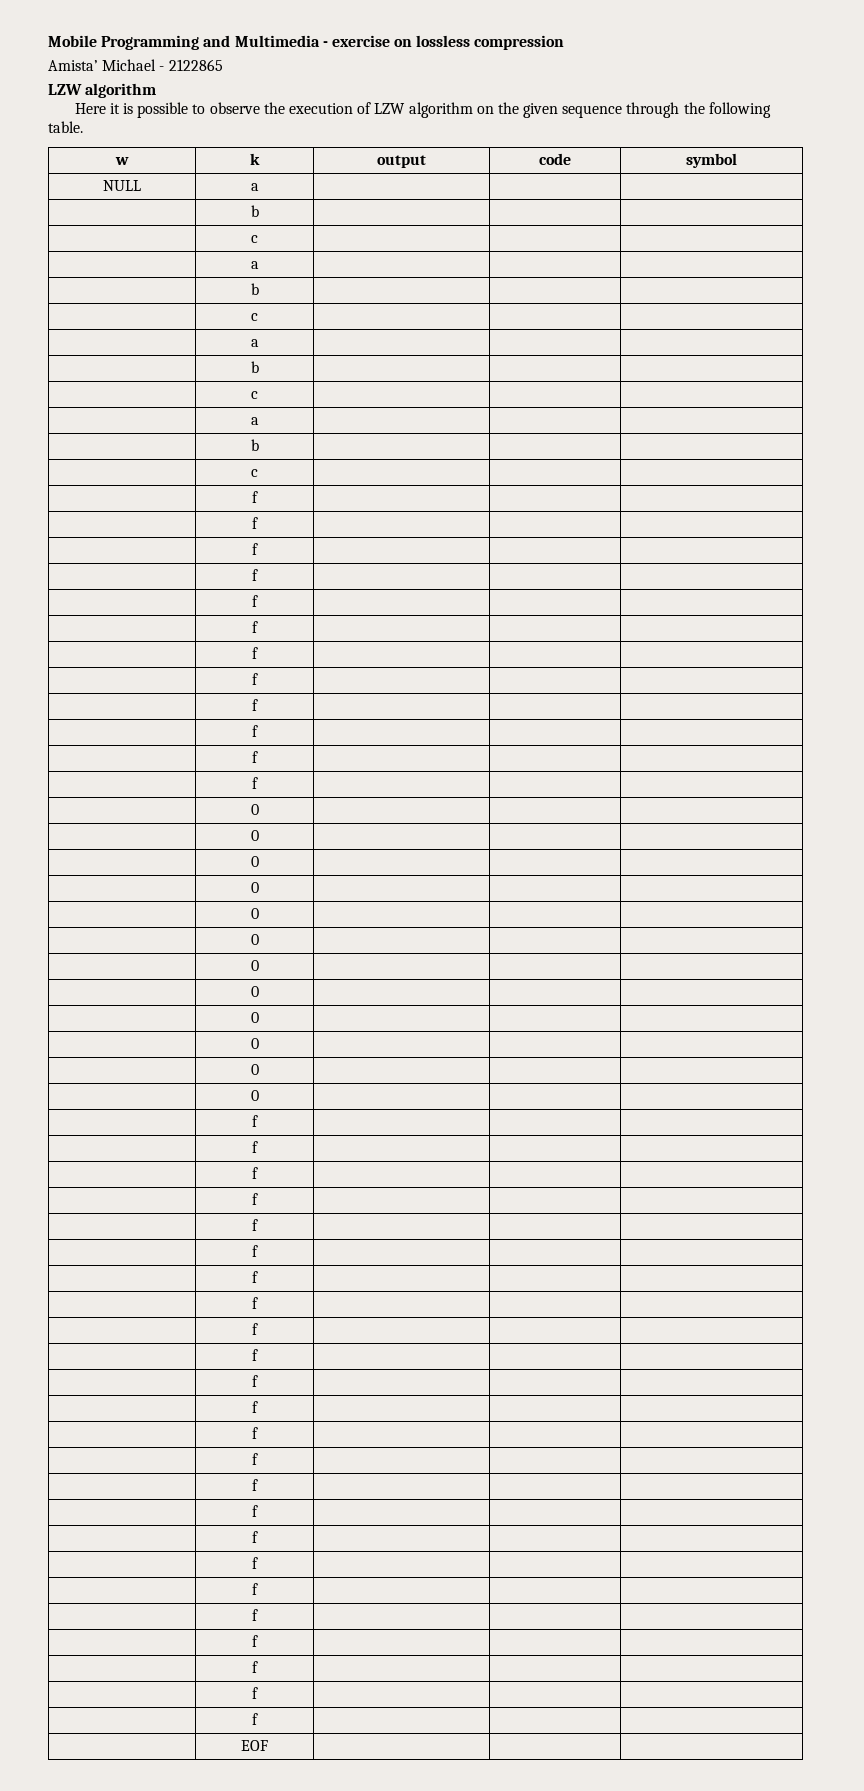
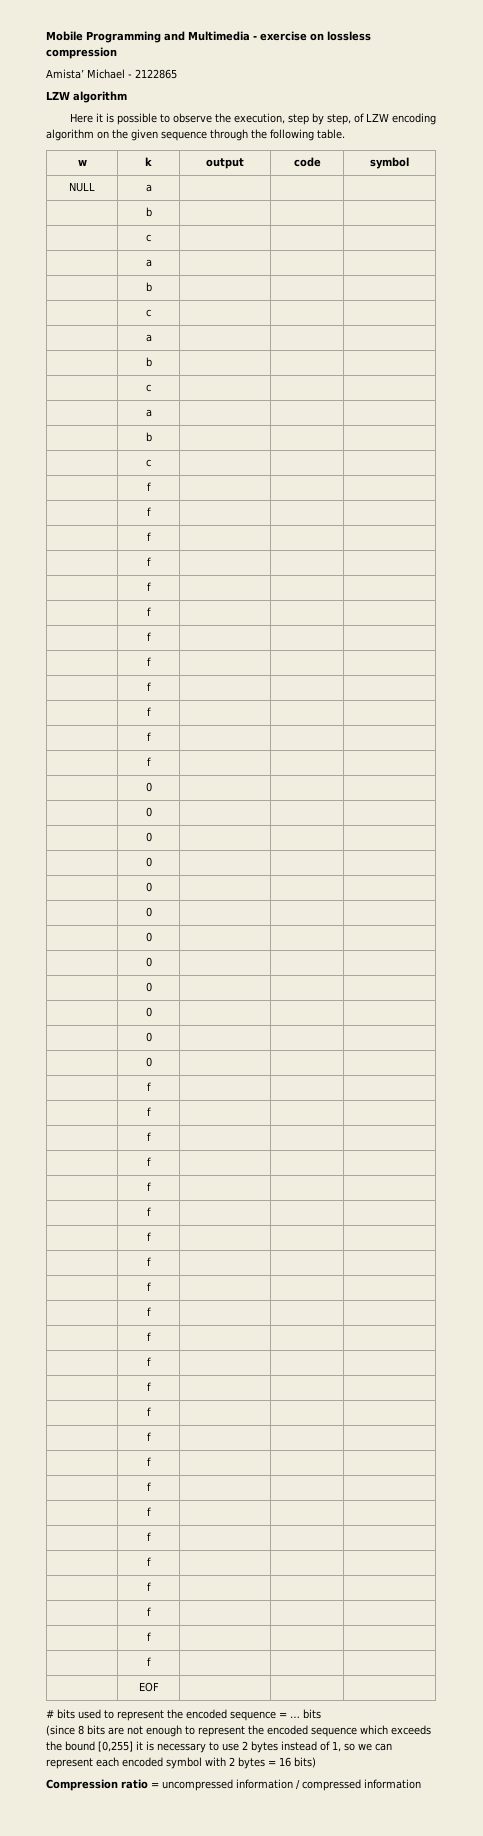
- Here it is possible to observe the execution of LZW algorithm on the given sequence through the following table.
+ Here it is possible to observe the execution, step by step, of LZW encoding algorithm on the given sequence through the following table.
+ # bits used to represent the encoded sequence = … bits
+ (since 8 bits are not enough to represent the encoded sequence which exceeds the bound [0,255] it is necessary to use 2 bytes instead of 1, so we can represent each encoded symbol with 2 bytes = 16 bits)
+ Compression ratio = uncompressed information / compressed information

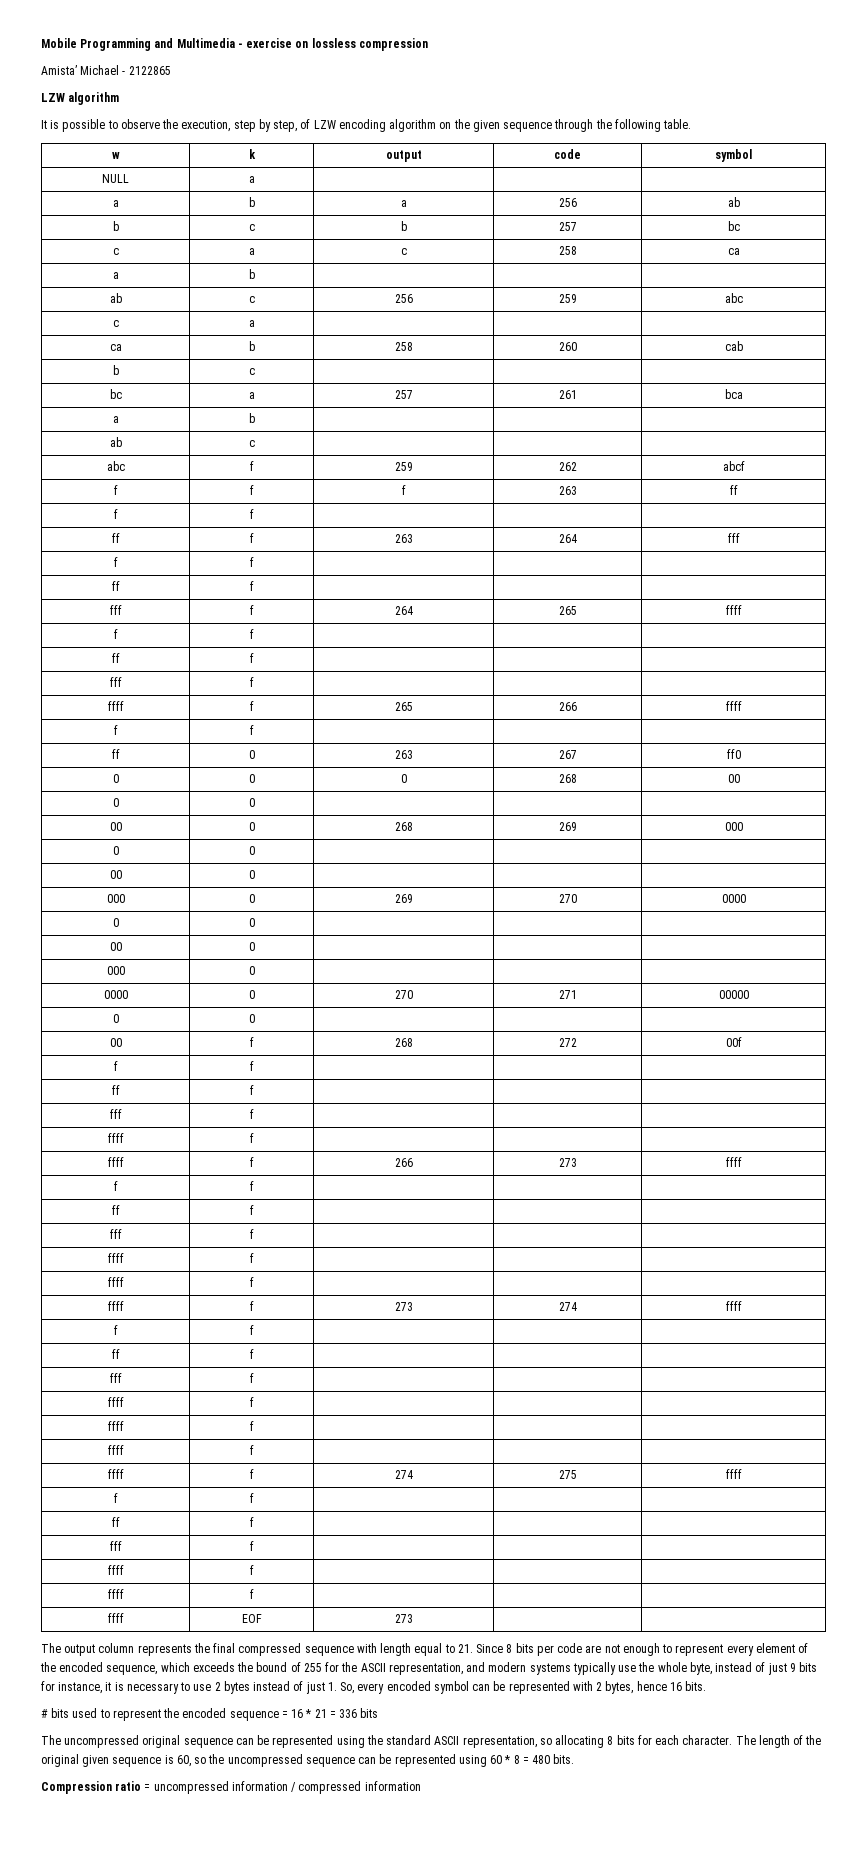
- Here it is possible to observe the execution, step by step, of LZW encoding algorithm on the given sequence through the following table.
+ It is possible to observe the execution, step by step, of LZW encoding algorithm on the given sequence through the following table.
  NULL | a | | |
- | b | | |
- | c | | |
- | a | | |
- | b | | |
- | c | | |
- | a | | |
- | b | | |
- | c | | |
- | a | | |
- | b | | |
- | c | | |
- | f | | |
- | f | | |
- | f | | |
- | f | | |
- | f | | |
- | f | | |
- | f | | |
- | f | | |
- | f | | |
- | f | | |
- | f | | |
- | f | | |
- | 0 | | |
- | 0 | | |
- | 0 | | |
- | 0 | | |
- | 0 | | |
- | 0 | | |
- | 0 | | |
- | 0 | | |
- | 0 | | |
- | 0 | | |
- | 0 | | |
- | 0 | | |
- | f | | |
- | f | | |
- | f | | |
- | f | | |
- | f | | |
- | f | | |
- | f | | |
- | f | | |
- | f | | |
- | f | | |
- | f | | |
- | f | | |
- | f | | |
- | f | | |
- | f | | |
- | f | | |
- | f | | |
- | f | | |
- | f | | |
- | f | | |
- | f | | |
- | f | | |
- | f | | |
- | f | | |
- | EOF | | |
+ a | b | a | 256 | ab
+ b | c | b | 257 | bc
+ c | a | c | 258 | ca
+ a | b | | |
+ ab | c | 256 | 259 | abc
+ c | a | | |
+ ca | b | 258 | 260 | cab
+ b | c | | |
+ bc | a | 257 | 261 | bca
+ a | b | | |
+ ab | c | | |
+ abc | f | 259 | 262 | abcf
+ f | f | f | 263 | ff
+ f | f | | |
+ ff | f | 263 | 264 | fff
+ f | f | | |
+ ff | f | | |
+ fff | f | 264 | 265 | ffff
+ f | f | | |
+ ff | f | | |
+ fff | f | | |
+ ffff | f | 265 | 266 | ffff
+ f | f | | |
+ ff | 0 | 263 | 267 | ff0
+ 0 | 0 | 0 | 268 | 00
+ 0 | 0 | | |
+ 00 | 0 | 268 | 269 | 000
+ 0 | 0 | | |
+ 00 | 0 | | |
+ 000 | 0 | 269 | 270 | 0000
+ 0 | 0 | | |
+ 00 | 0 | | |
+ 000 | 0 | | |
+ 0000 | 0 | 270 | 271 | 00000
+ 0 | 0 | | |
+ 00 | f | 268 | 272 | 00f
+ f | f | | |
+ ff | f | | |
+ fff | f | | |
+ ffff | f | | |
+ ffff | f | 266 | 273 | ffff
+ f | f | | |
+ ff | f | | |
+ fff | f | | |
+ ffff | f | | |
+ ffff | f | | |
+ ffff | f | 273 | 274 | ffff
+ f | f | | |
+ ff | f | | |
+ fff | f | | |
+ ffff | f | | |
+ ffff | f | | |
+ ffff | f | | |
+ ffff | f | 274 | 275 | ffff
+ f | f | | |
+ ff | f | | |
+ fff | f | | |
+ ffff | f | | |
+ ffff | f | | |
+ ffff | EOF | 273 | |
+ The output column represents the final compressed sequence with length equal to 21. Since 8 bits per code are not enough to represent every element of the encoded sequence, which exceeds the bound of 255 for the ASCII representation, and modern systems typically use the whole byte, instead of just 9 bits for instance, it is necessary to use 2 bytes instead of just 1. So, every encoded symbol can be represented with 2 bytes, hence 16 bits.
- # bits used to represent the encoded sequence = … bits
- (since 8 bits are not enough to represent the encoded sequence which exceeds the bound [0,255] it is necessary to use 2 bytes instead of 1, so we can represent each encoded symbol with 2 bytes = 16 bits)
+ # bits used to represent the encoded sequence = 16 * 21 = 336 bits
+ The uncompressed original sequence can be represented using the standard ASCII representation, so allocating 8 bits for each character. The length of the original given sequence is 60, so the uncompressed sequence can be represented using 60 * 8 = 480 bits.

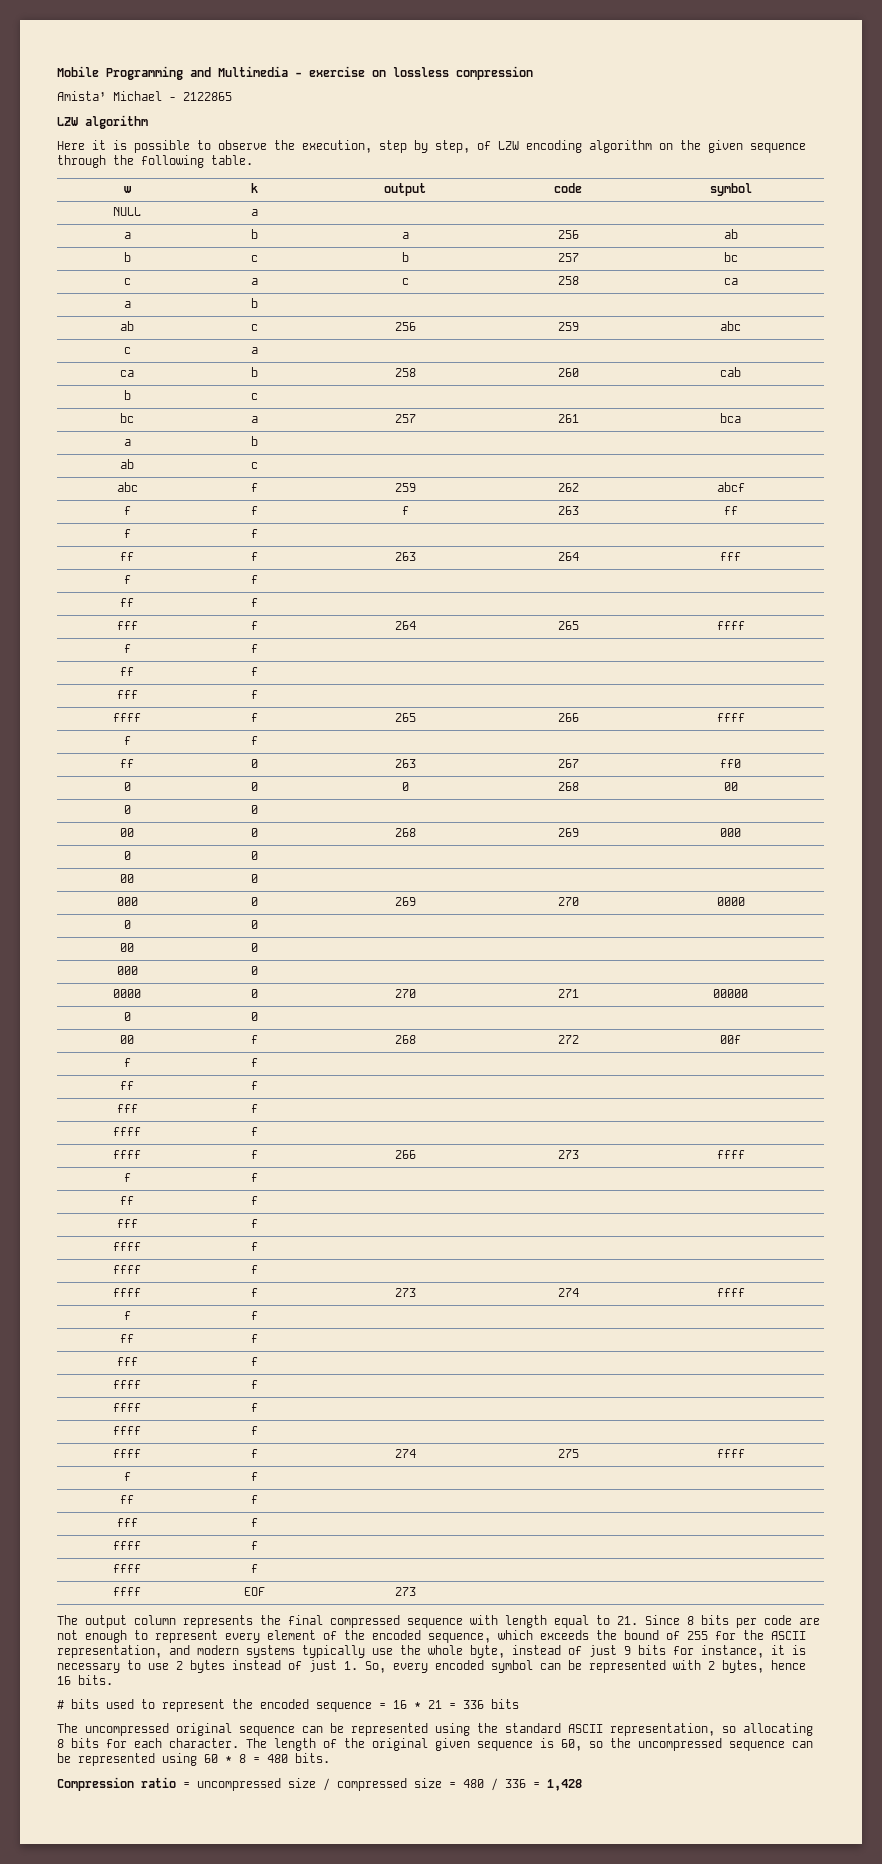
- It is possible to observe the execution, step by step, of LZW encoding algorithm on the given sequence through the following table.
+ Here it is possible to observe the execution, step by step, of LZW encoding algorithm on the given sequence through the following table.
- Compression ratio = uncompressed information / compressed information
+ Compression ratio = uncompressed size / compressed size = 480 / 336 = 1,428

